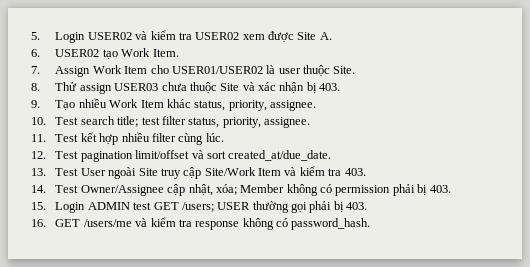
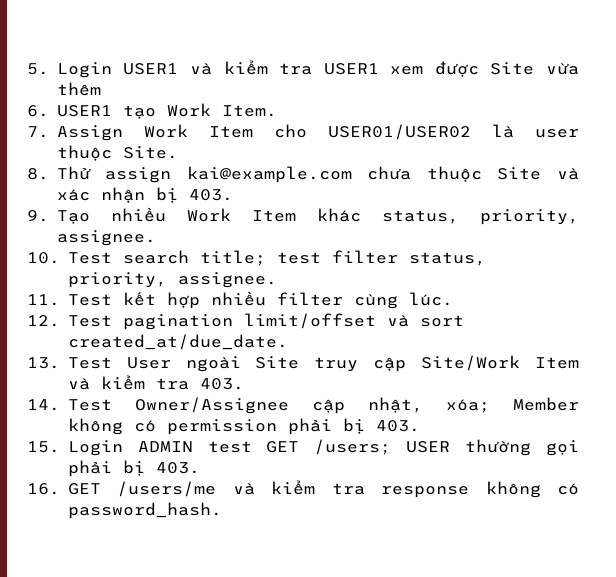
- 5. Login USER02 và kiểm tra USER02 xem được Site A.
+ 5. Login USER1 và kiểm tra USER1 xem được Site vừa thêm
- 6. USER02 tạo Work Item.
+ 6. USER1 tạo Work Item.
- 8. Thử assign USER03 chưa thuộc Site và xác nhận bị 403.
+ 8. Thử assign kai@example.com chưa thuộc Site và xác nhận bị 403.

